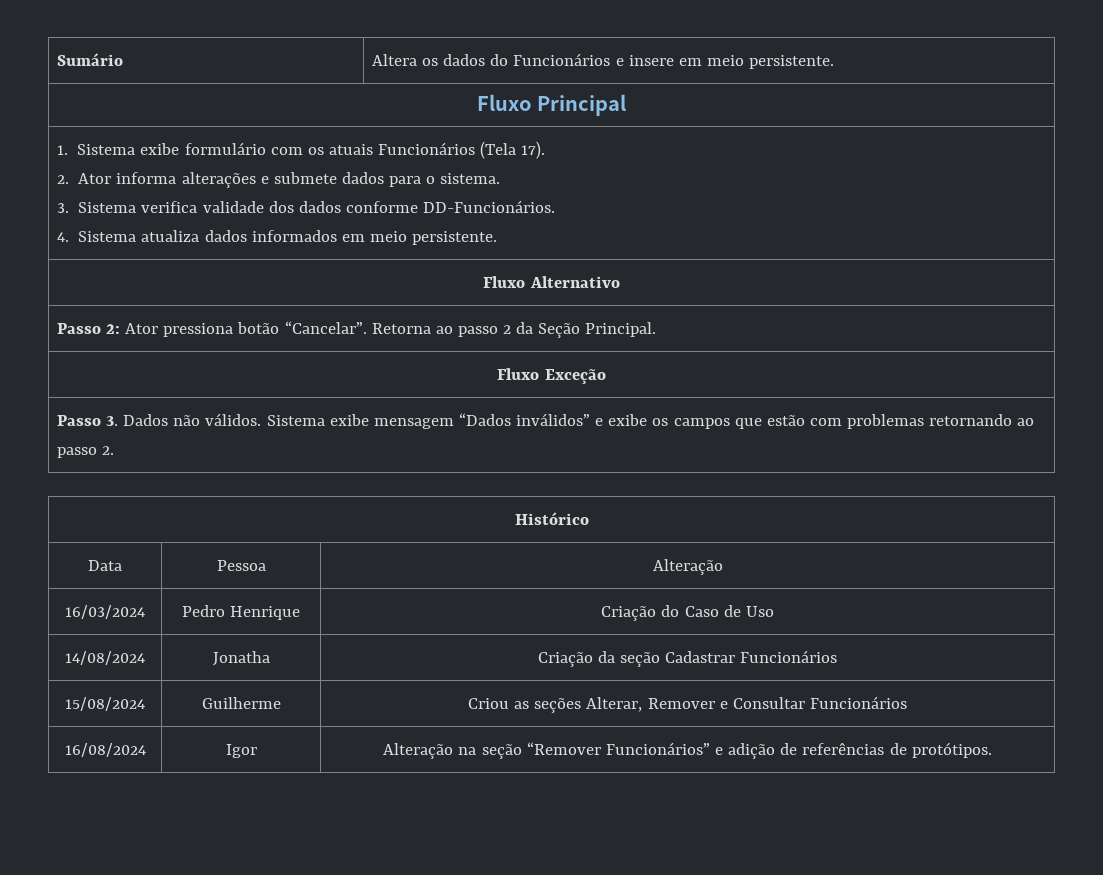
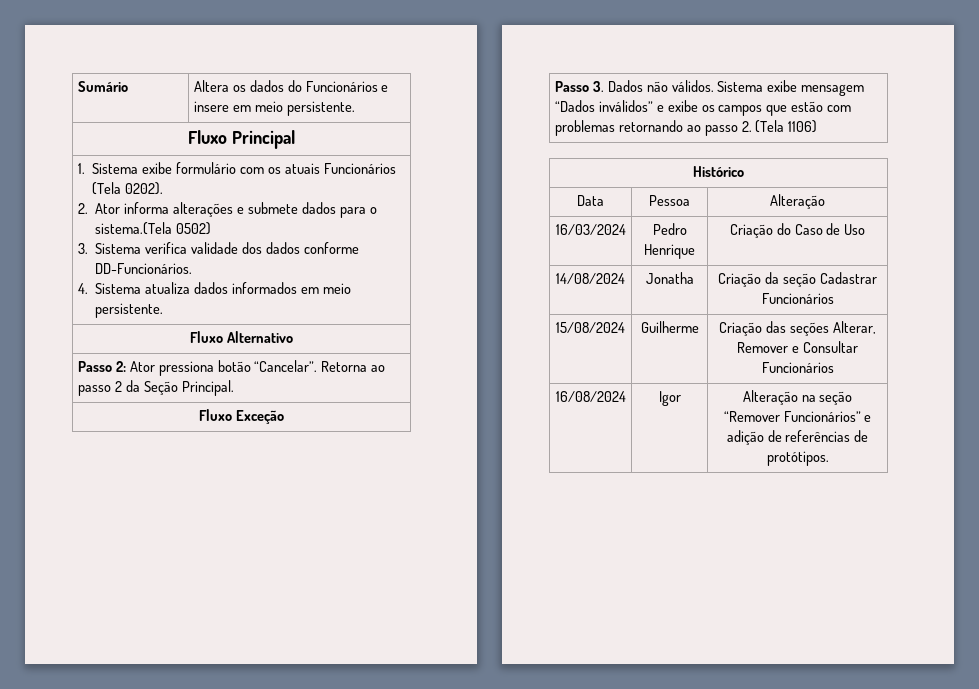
- 1. Sistema exibe formulário com os atuais Funcionários (Tela 17).
- 2. Ator informa alterações e submete dados para o sistema.
+ 1. Sistema exibe formulário com os atuais Funcionários (Tela 0202).
+ 2. Ator informa alterações e submete dados para o sistema.(Tela 0502)
- Passo 3. Dados não válidos. Sistema exibe mensagem “Dados inválidos” e exibe os campos que estão com problemas retornando ao passo 2.
+ Passo 3. Dados não válidos. Sistema exibe mensagem “Dados inválidos” e exibe os campos que estão com problemas retornando ao passo 2. (Tela 1106)
- 15/08/2024 | Guilherme | Criou as seções Alterar, Remover e Consultar Funcionários
+ 15/08/2024 | Guilherme | Criação das seções Alterar, Remover e Consultar Funcionários

